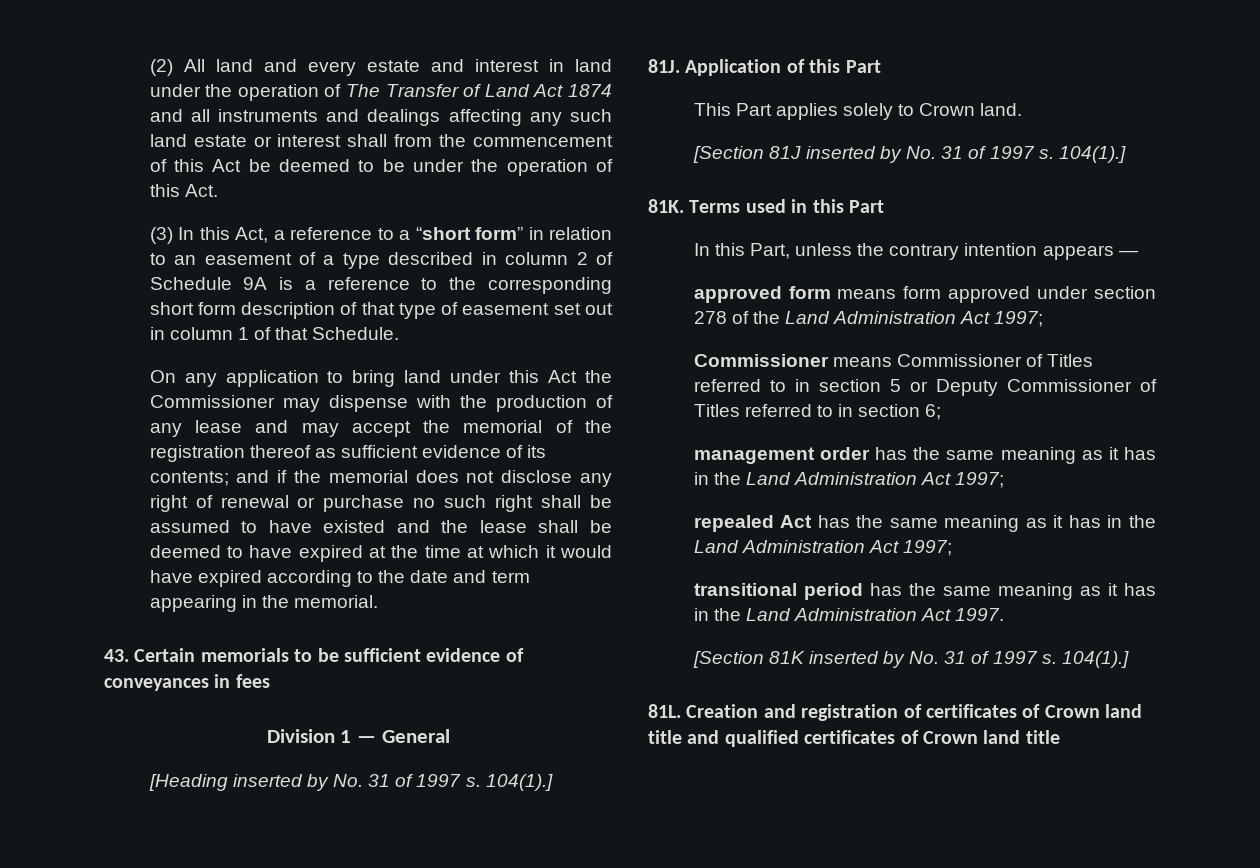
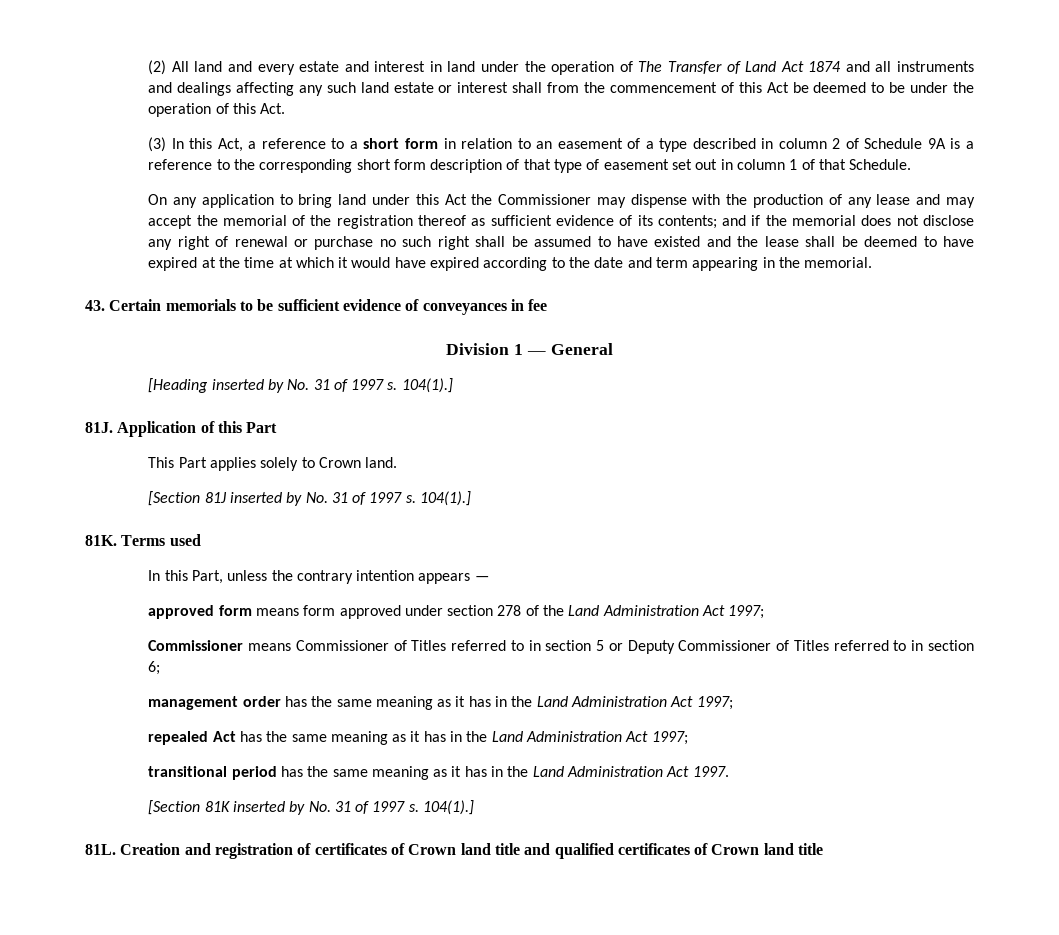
- (3) In this Act, a reference to a “short form” in relation to an easement of a type described in column 2 of Schedule 9A is a reference to the corresponding short form description of that type of easement set out in column 1 of that Schedule.
+ (3) In this Act, a reference to a short form in relation to an easement of a type described in column 2 of Schedule 9A is a reference to the corresponding short form description of that type of easement set out in column 1 of that Schedule.
- 43. Certain memorials to be sufficient evidence of conveyances in fees
+ 43. Certain memorials to be sufficient evidence of conveyances in fee
- Terms used in this Part
+ Terms used

